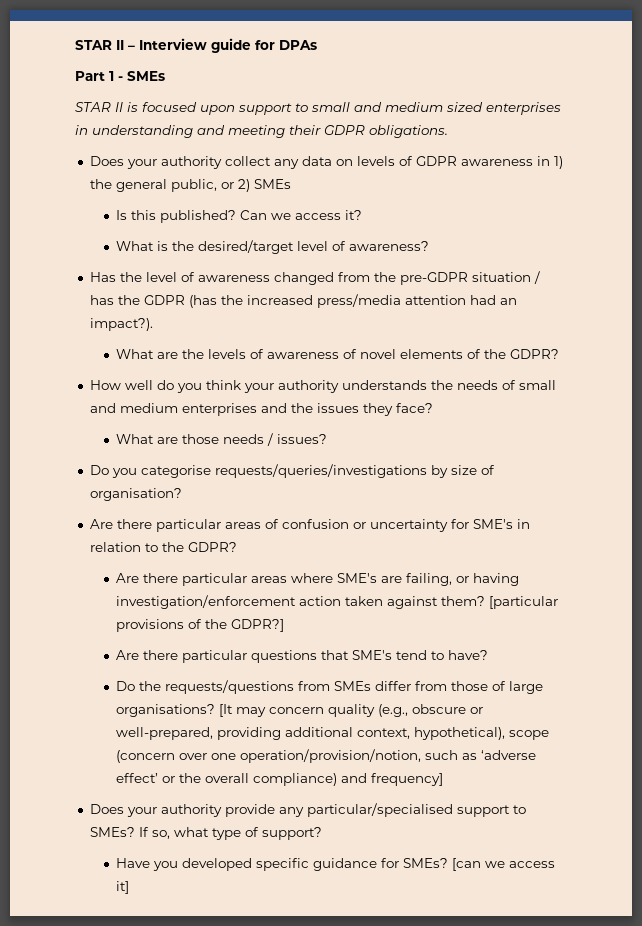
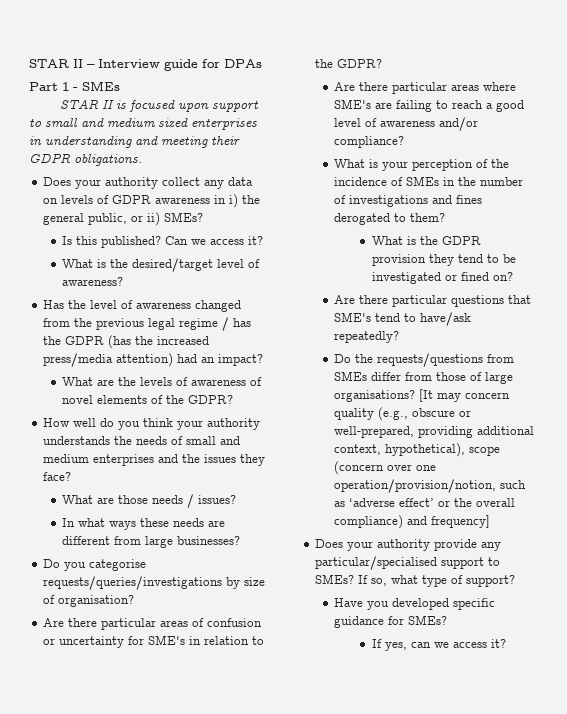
- Does your authority collect any data on levels of GDPR awareness in 1) the general public, or 2) SMEs
+ Does your authority collect any data on levels of GDPR awareness in i) the general public, or ii) SMEs?
- Has the level of awareness changed from the pre-GDPR situation / has the GDPR (has the increased press/media attention had an impact?).
+ Has the level of awareness changed from the previous legal regime / has the GDPR (has the increased press/media attention) had an impact?
+ In what ways these needs are different from large businesses?
- Are there particular areas where SME's are failing, or having investigation/enforcement action taken against them? [particular provisions of the GDPR?]
+ Are there particular areas where SME's are failing to reach a good level of awareness and/or compliance?
+ What is your perception of the incidence of SMEs in the number of investigations and fines derogated to them?
+ What is the GDPR provision they tend to be investigated or fined on?
- Are there particular questions that SME's tend to have?
+ Are there particular questions that SME's tend to have/ask repeatedly?
- Have you developed specific guidance for SMEs? [can we access it]
+ Have you developed specific guidance for SMEs?
+ If yes, can we access it?

